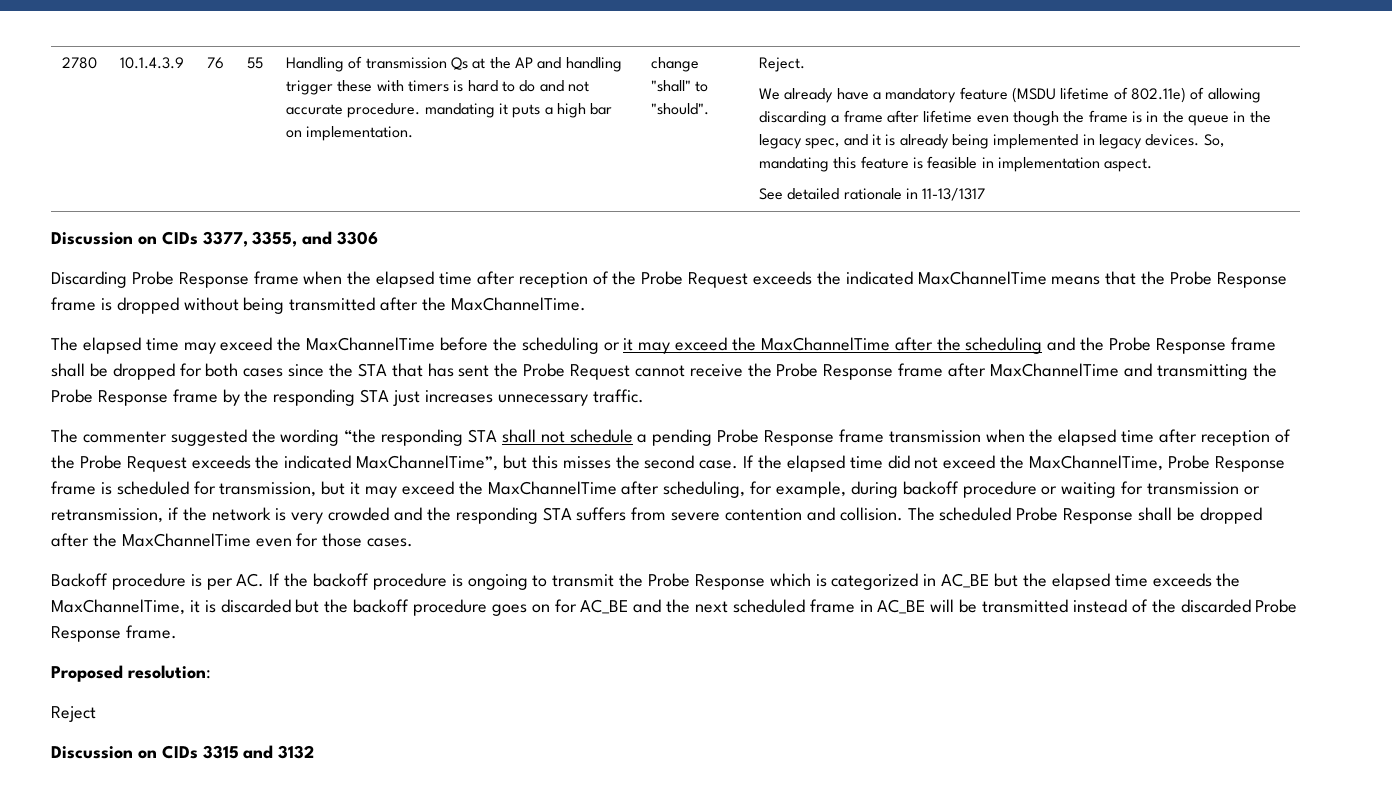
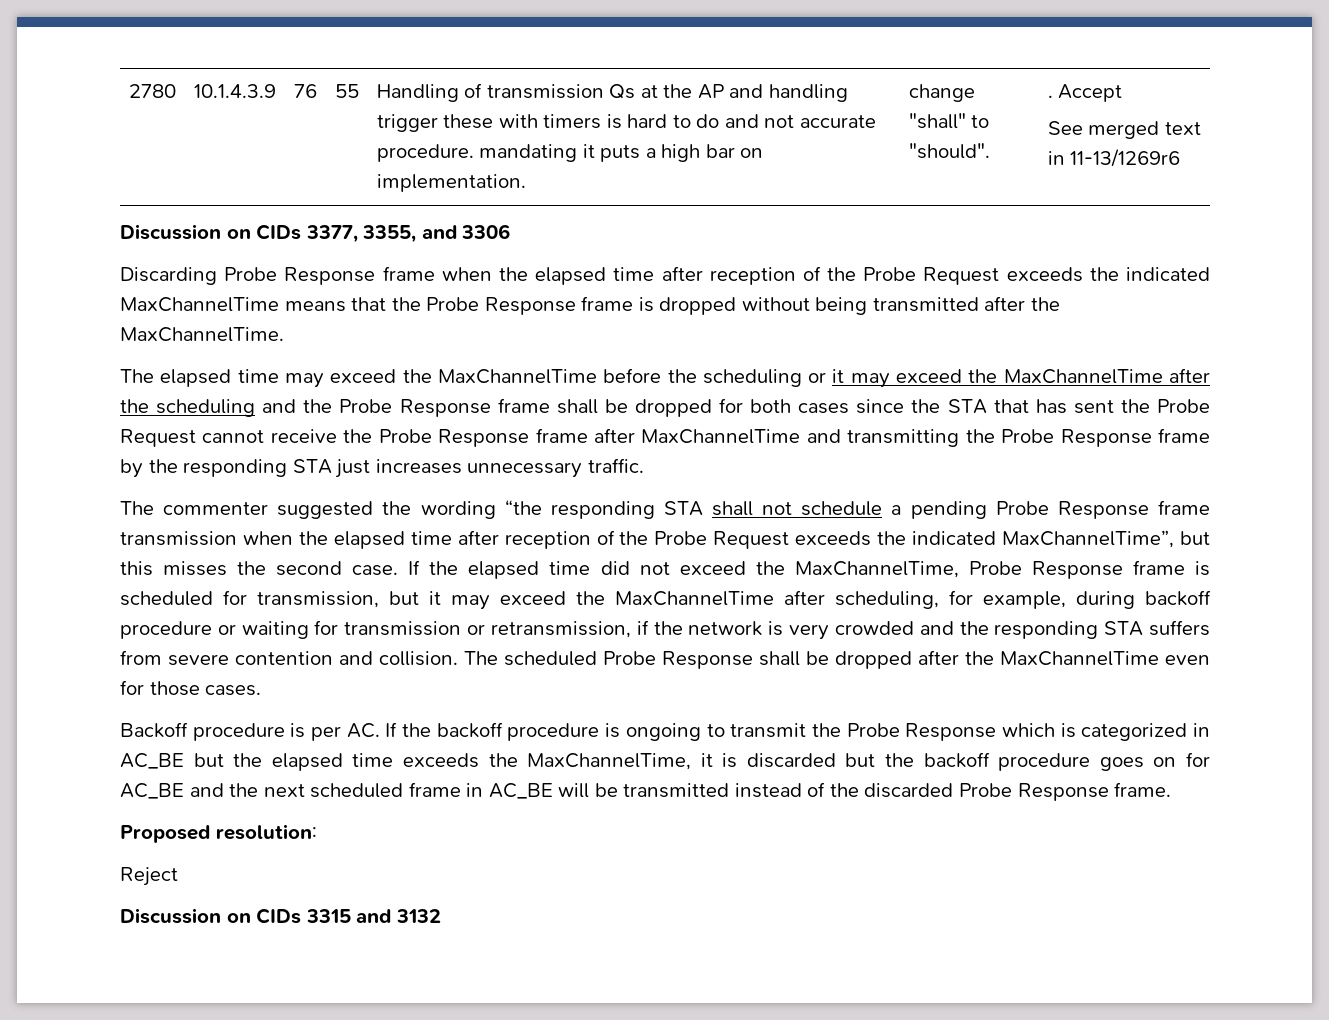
- Reject.
- We already have a mandatory feature (MSDU lifetime of 802.11e) of allowing discarding a frame after lifetime even though the frame is in the queue in the legacy spec, and it is already being implemented in legacy devices. So, mandating this feature is feasible in implementation aspect.
- See detailed rationale in 11-13/1317
+ . Accept
+ See merged text in 11-13/1269r6

